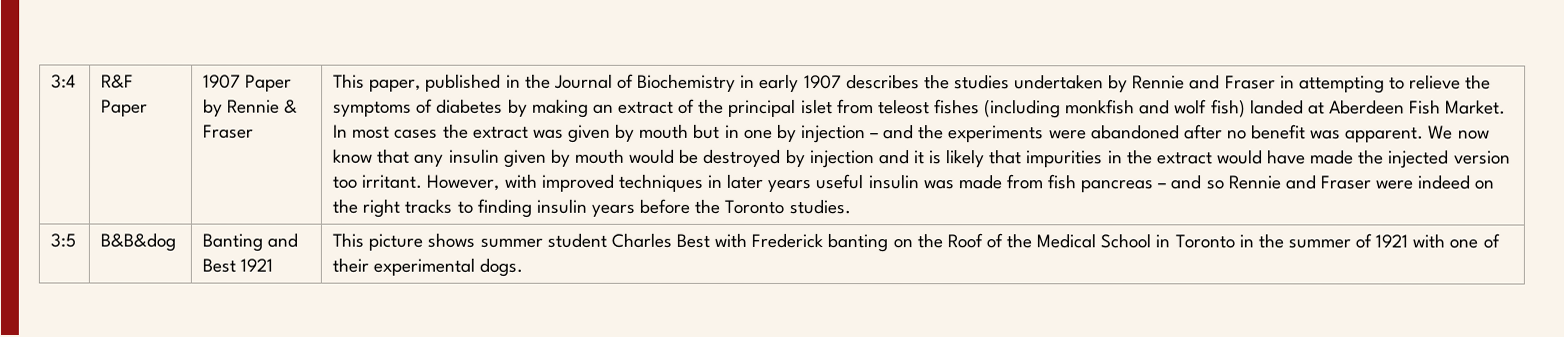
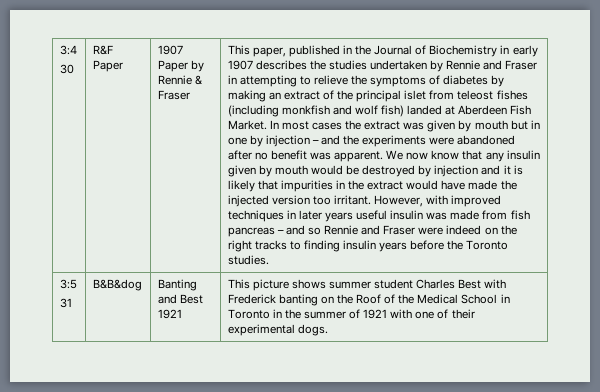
+ 30
- 3:5 | B&B&dog | Banting and Best 1921 | This picture shows summer student Charles Best with Frederick banting on the Roof of the Medical School in Toronto in the summer of 1921 with one of their experimental dogs.
+ 3:5
+ 31 | B&B&dog | Banting and Best 1921 | This picture shows summer student Charles Best with Frederick banting on the Roof of the Medical School in Toronto in the summer of 1921 with one of their experimental dogs.

